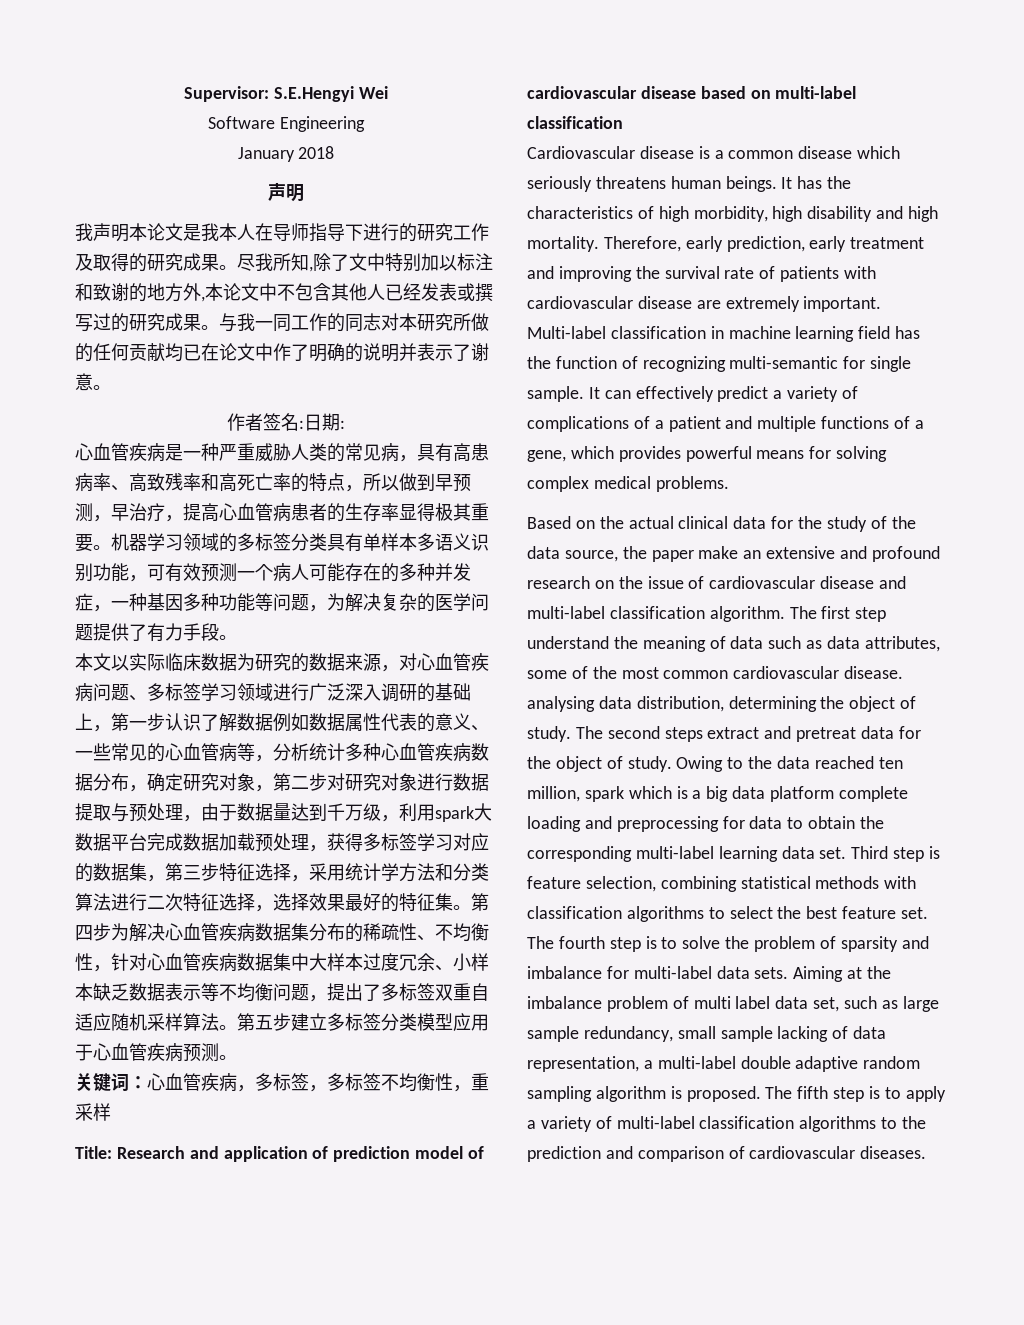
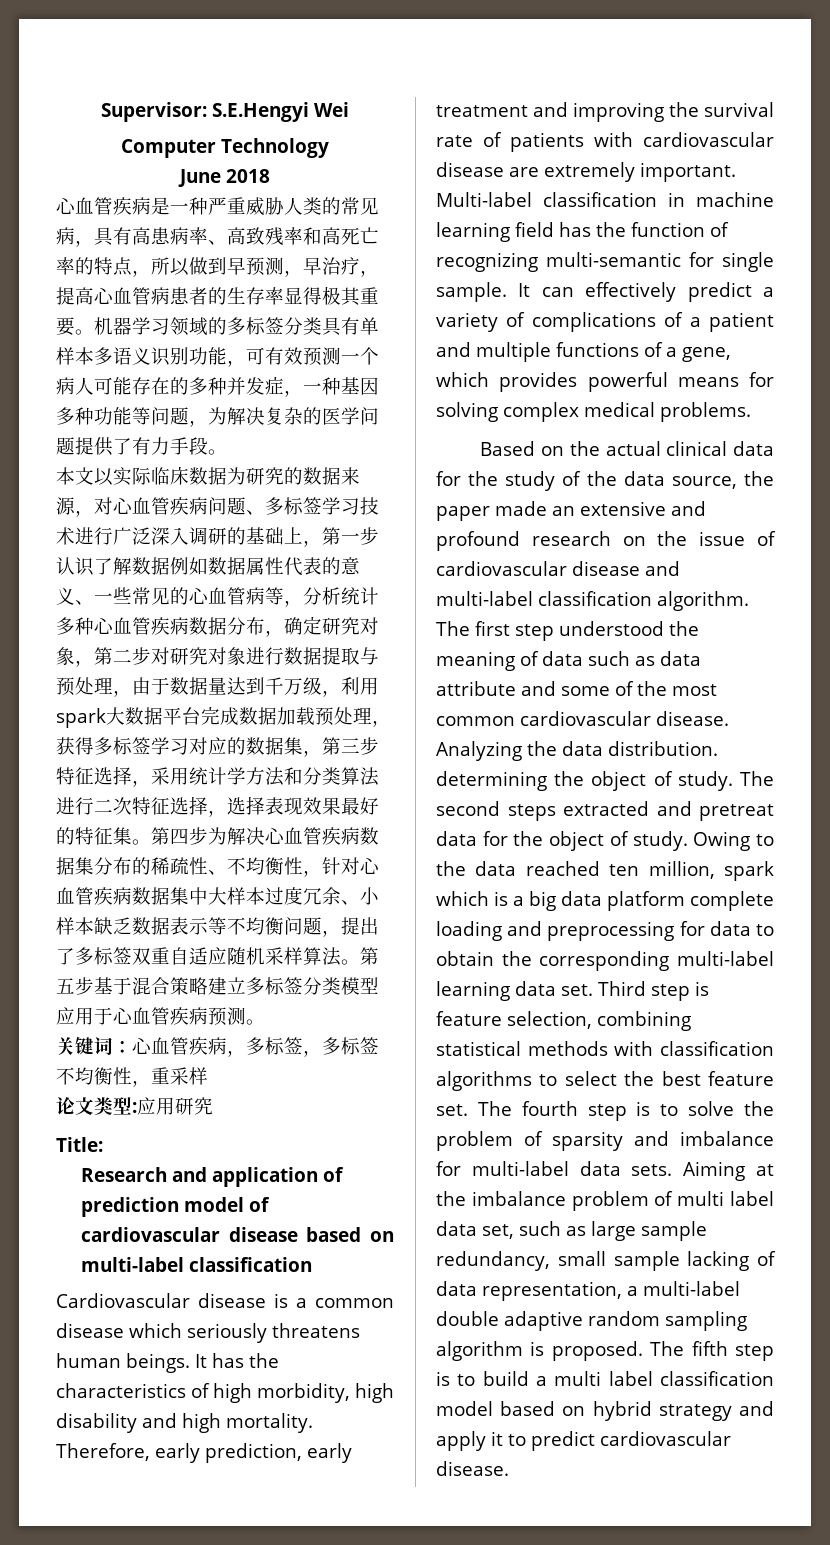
- Software Engineering
- January 2018
- 声明
- 我声明本论文是我本人在导师指导下进行的研究工作及取得的研究成果。尽我所知,除了文中特别加以标注和致谢的地方外,本论文中不包含其他人已经发表或撰写过的研究成果。与我一同工作的同志对本研究所做的任何贡献均已在论文中作了明确的说明并表示了谢意。
- 作者签名:日期:
+ Computer Technology
+ June 2018
- 本文以实际临床数据为研究的数据来源，对心血管疾病问题、多标签学习领域进行广泛深入调研的基础上，第一步认识了解数据例如数据属性代表的意义、一些常见的心血管病等，分析统计多种心血管疾病数据分布，确定研究对象，第二步对研究对象进行数据提取与预处理，由于数据量达到千万级，利用spark大数据平台完成数据加载预处理，获得多标签学习对应的数据集，第三步特征选择，采用统计学方法和分类算法进行二次特征选择，选择效果最好的特征集。
+ 本文以实际临床数据为研究的数据来源，对心血管疾病问题、多标签学习技术进行广泛深入调研的基础上，第一步认识了解数据例如数据属性代表的意义、一些常见的心血管病等，分析统计多种心血管疾病数据分布，确定研究对象，第二步对研究对象进行数据提取与预处理，由于数据量达到千万级，利用spark大数据平台完成数据加载预处理，获得多标签学习对应的数据集，第三步特征选择，采用统计学方法和分类算法进行二次特征选择，选择表现效果最好的特征集。
- 第五步建立多标签分类模型应用于心血管疾病预测。
+ 第五步基于混合策略建立多标签分类模型应用于心血管疾病预测。
+ 论文类型:应用研究
- Title: Research and application of prediction model of cardiovascular disease based on multi-label classification
+ Title:
+ Research and application of prediction model of cardiovascular disease based on multi-label classification
- Based on the actual clinical data for the study of the data source, the paper make an extensive and profound research on the issue of cardiovascular disease and multi-label classification algorithm.
+ Based on the actual clinical data for the study of the data source, the paper made an extensive and profound research on the issue of cardiovascular disease and multi-label classification algorithm.
- The first step understand the meaning of data such as data attributes, some of the most common cardiovascular disease. analysing data distribution, determining the object of study.
+ The first step understood the meaning of data such as data attribute and some of the most common cardiovascular disease. Analyzing the data distribution. determining the object of study.
- The second steps extract and pretreat data for the object of study.
+ The second steps extracted and pretreat data for the object of study.
- The fifth step is to apply a variety of multi-label classification algorithms to the prediction and comparison of cardiovascular diseases.
+ The fifth step is to build a multi label classification model based on hybrid strategy and apply it to predict cardiovascular disease.

